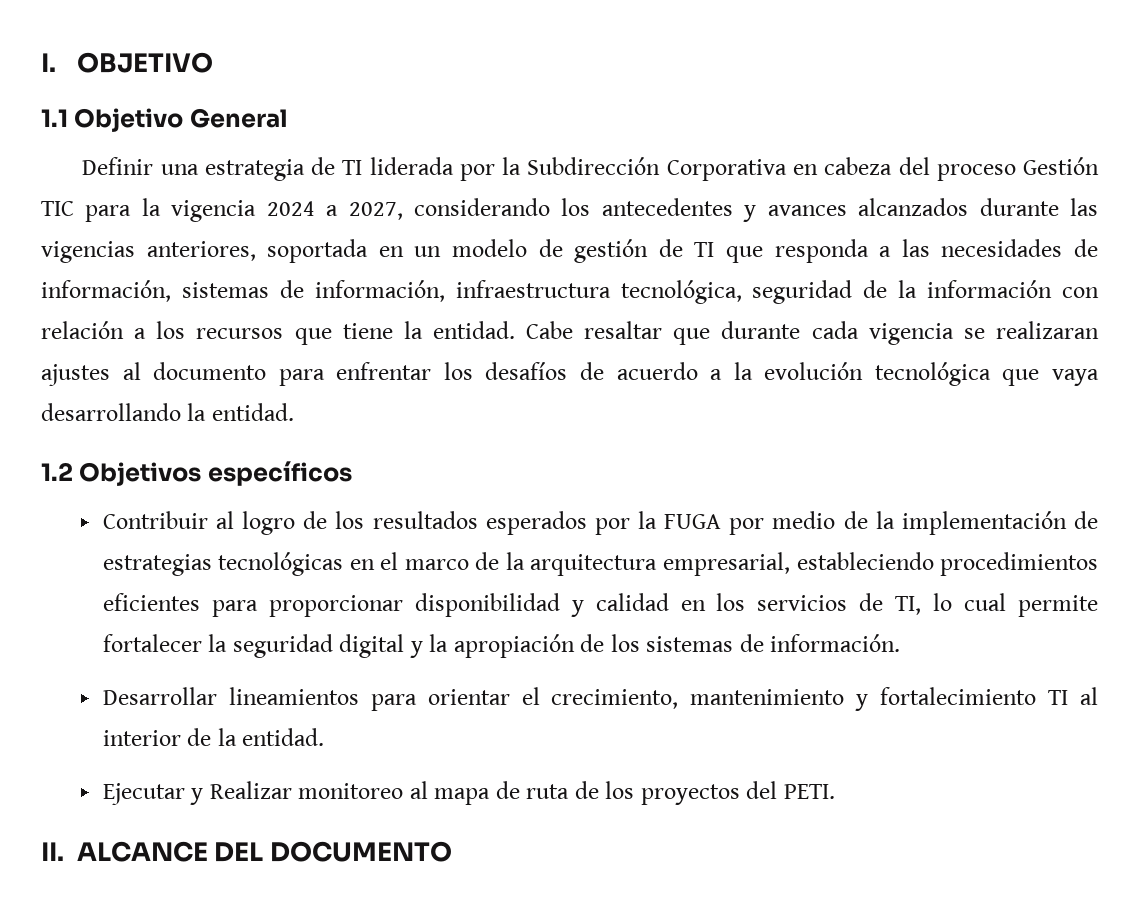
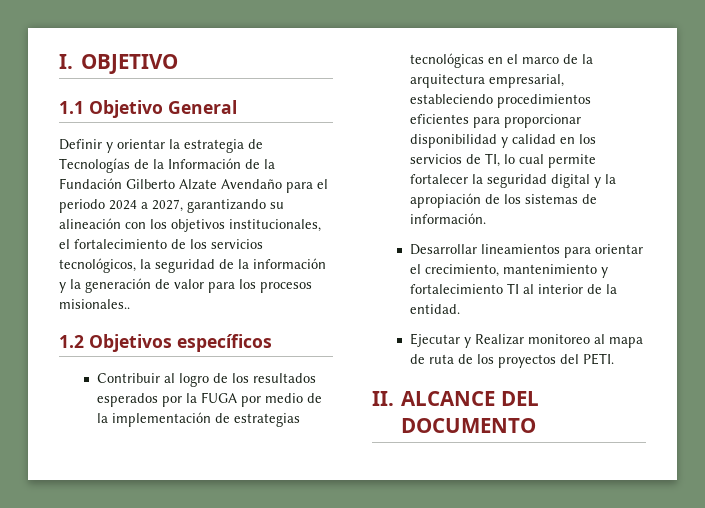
- Definir una estrategia de TI liderada por la Subdirección Corporativa en cabeza del proceso Gestión TIC para la vigencia 2024 a 2027, considerando los antecedentes y avances alcanzados durante las vigencias anteriores, soportada en un modelo de gestión de TI que responda a las necesidades de información, sistemas de información, infraestructura tecnológica, seguridad de la información con relación a los recursos que tiene la entidad. Cabe resaltar que durante cada vigencia se realizaran ajustes al documento para enfrentar los desafíos de acuerdo a la evolución tecnológica que vaya desarrollando la entidad.
+ Definir y orientar la estrategia de Tecnologías de la Información de la Fundación Gilberto Alzate Avendaño para el periodo 2024 a 2027, garantizando su alineación con los objetivos institucionales, el fortalecimiento de los servicios tecnológicos, la seguridad de la información y la generación de valor para los procesos misionales..

